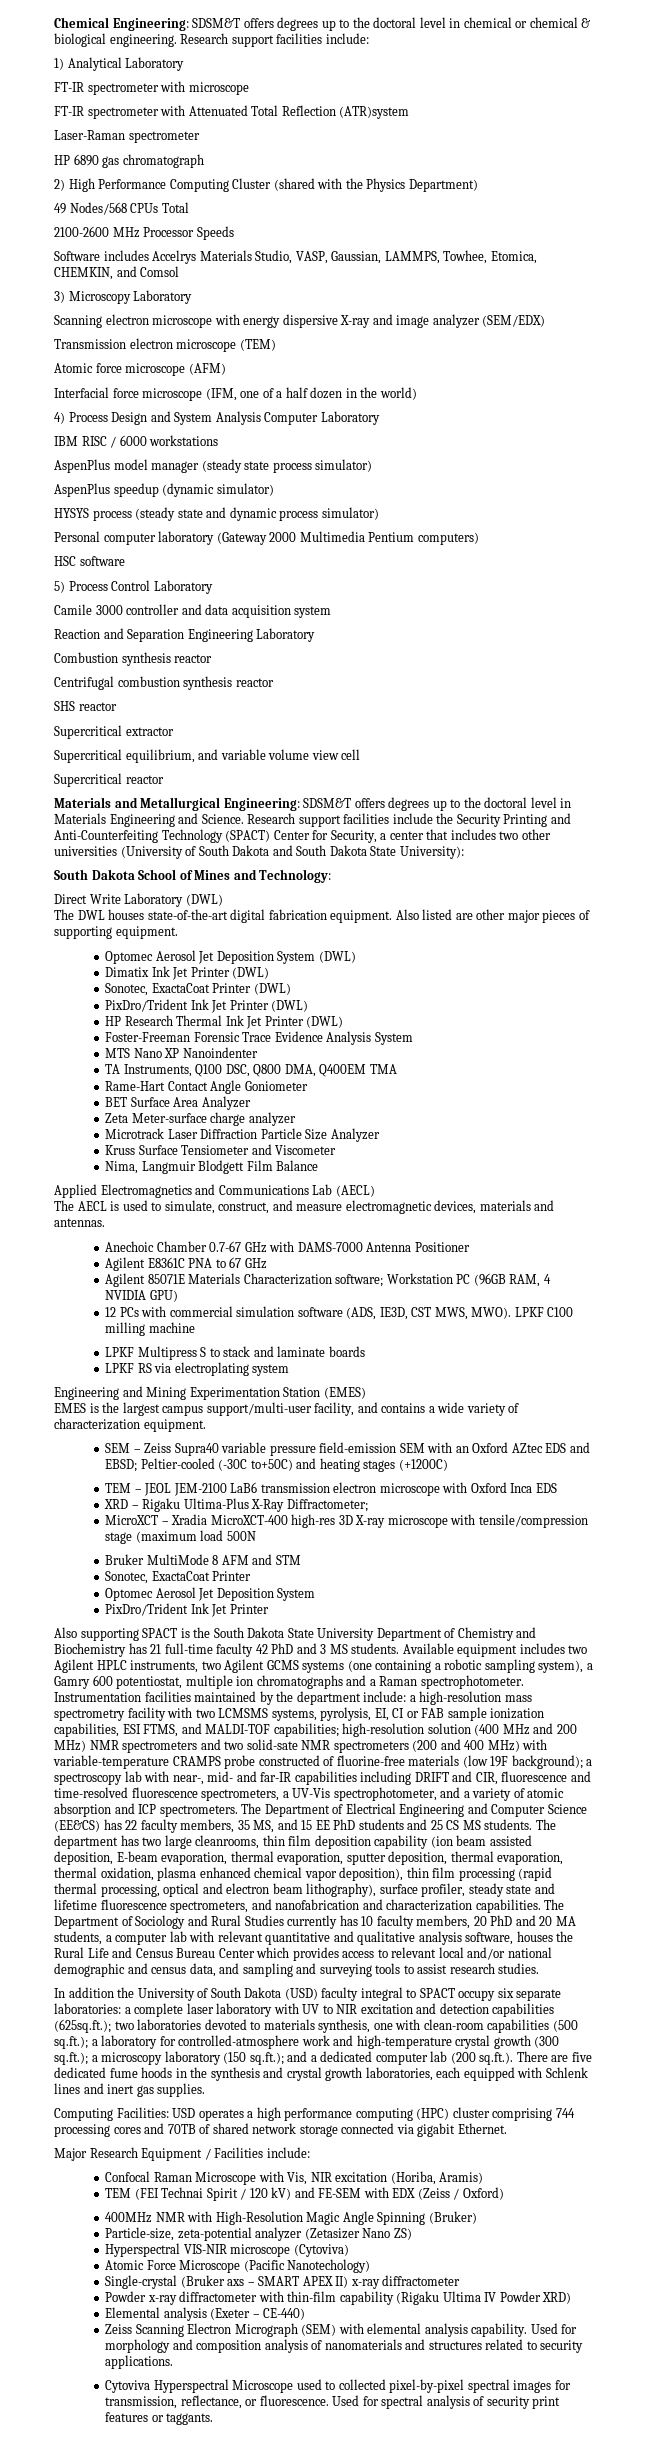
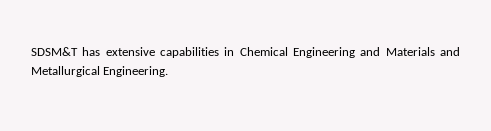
- Chemical Engineering: SDSM&T offers degrees up to the doctoral level in chemical or chemical & biological engineering. Research support facilities include:
- 1) Analytical Laboratory
- FT-IR spectrometer with microscope
- FT-IR spectrometer with Attenuated Total Reflection (ATR)system
- Laser-Raman spectrometer
- HP 6890 gas chromatograph
- 2) High Performance Computing Cluster (shared with the Physics Department)
- 49 Nodes/568 CPUs Total
- 2100-2600 MHz Processor Speeds
- Software includes Accelrys Materials Studio, VASP, Gaussian, LAMMPS, Towhee, Etomica, CHEMKIN, and Comsol
- 3) Microscopy Laboratory
- Scanning electron microscope with energy dispersive X-ray and image analyzer (SEM/EDX)
- Transmission electron microscope (TEM)
- Atomic force microscope (AFM)
- Interfacial force microscope (IFM, one of a half dozen in the world)
- 4) Process Design and System Analysis Computer Laboratory
- IBM RISC / 6000 workstations
- AspenPlus model manager (steady state process simulator)
- AspenPlus speedup (dynamic simulator)
- HYSYS process (steady state and dynamic process simulator)
- Personal computer laboratory (Gateway 2000 Multimedia Pentium computers)
- HSC software
- 5) Process Control Laboratory
- Camile 3000 controller and data acquisition system
- Reaction and Separation Engineering Laboratory
- Combustion synthesis reactor
- Centrifugal combustion synthesis reactor
- SHS reactor
- Supercritical extractor
- Supercritical equilibrium, and variable volume view cell
- Supercritical reactor
- Materials and Metallurgical Engineering: SDSM&T offers degrees up to the doctoral level in Materials Engineering and Science. Research support facilities include the Security Printing and Anti-Counterfeiting Technology (SPACT) Center for Security, a center that includes two other universities (University of South Dakota and South Dakota State University):
- South Dakota School of Mines and Technology:
- Direct Write Laboratory (DWL)
- The DWL houses state-of-the-art digital fabrication equipment. Also listed are other major pieces of supporting equipment.
- Optomec Aerosol Jet Deposition System (DWL)
- Dimatix Ink Jet Printer (DWL)
- Sonotec, ExactaCoat Printer (DWL)
- PixDro/Trident Ink Jet Printer (DWL)
- HP Research Thermal Ink Jet Printer (DWL)
- Foster-Freeman Forensic Trace Evidence Analysis System
- MTS Nano XP Nanoindenter
- TA Instruments, Q100 DSC, Q800 DMA, Q400EM TMA
- Rame-Hart Contact Angle Goniometer
- BET Surface Area Analyzer
- Zeta Meter-surface charge analyzer
- Microtrack Laser Diffraction Particle Size Analyzer
- Kruss Surface Tensiometer and Viscometer
- Nima, Langmuir Blodgett Film Balance
- Applied Electromagnetics and Communications Lab (AECL)
- The AECL is used to simulate, construct, and measure electromagnetic devices, materials and antennas.
- Anechoic Chamber 0.7-67 GHz with DAMS-7000 Antenna Positioner
- Agilent E8361C PNA to 67 GHz
- Agilent 85071E Materials Characterization software; Workstation PC (96GB RAM, 4 NVIDIA GPU)
- 12 PCs with commercial simulation software (ADS, IE3D, CST MWS, MWO). LPKF C100 milling machine
- LPKF Multipress S to stack and laminate boards
- LPKF RS via electroplating system
- Engineering and Mining Experimentation Station (EMES)
- EMES is the largest campus support/multi-user facility, and contains a wide variety of characterization equipment.
- SEM – Zeiss Supra40 variable pressure field-emission SEM with an Oxford AZtec EDS and EBSD; Peltier-cooled (-30C to+50C) and heating stages (+1200C)
- TEM – JEOL JEM-2100 LaB6 transmission electron microscope with Oxford Inca EDS
- XRD – Rigaku Ultima-Plus X-Ray Diffractometer;
- MicroXCT – Xradia MicroXCT-400 high-res 3D X-ray microscope with tensile/compression stage (maximum load 500N
- Bruker MultiMode 8 AFM and STM
- Sonotec, ExactaCoat Printer
- Optomec Aerosol Jet Deposition System
- PixDro/Trident Ink Jet Printer
- Also supporting SPACT is the South Dakota State University Department of Chemistry and Biochemistry has 21 full-time faculty 42 PhD and 3 MS students. Available equipment includes two Agilent HPLC instruments, two Agilent GCMS systems (one containing a robotic sampling system), a Gamry 600 potentiostat, multiple ion chromatographs and a Raman spectrophotometer. Instrumentation facilities maintained by the department include: a high-resolution mass spectrometry facility with two LCMSMS systems, pyrolysis, EI, CI or FAB sample ionization capabilities, ESI FTMS, and MALDI-TOF capabilities; high-resolution solution (400 MHz and 200 MHz) NMR spectrometers and two solid-sate NMR spectrometers (200 and 400 MHz) with variable-temperature CRAMPS probe constructed of fluorine-free materials (low 19F background); a spectroscopy lab with near-, mid- and far-IR capabilities including DRIFT and CIR, fluorescence and time-resolved fluorescence spectrometers, a UV-Vis spectrophotometer, and a variety of atomic absorption and ICP spectrometers. The Department of Electrical Engineering and Computer Science (EE&CS) has 22 faculty members, 35 MS, and 15 EE PhD students and 25 CS MS students. The department has two large cleanrooms, thin film deposition capability (ion beam assisted deposition, E-beam evaporation, thermal evaporation, sputter deposition, thermal evaporation, thermal oxidation, plasma enhanced chemical vapor deposition), thin film processing (rapid thermal processing, optical and electron beam lithography), surface profiler, steady state and lifetime fluorescence spectrometers, and nanofabrication and characterization capabilities. The Department of Sociology and Rural Studies currently has 10 faculty members, 20 PhD and 20 MA students, a computer lab with relevant quantitative and qualitative analysis software, houses the Rural Life and Census Bureau Center which provides access to relevant local and/or national demographic and census data, and sampling and surveying tools to assist research studies.
- In addition the University of South Dakota (USD) faculty integral to SPACT occupy six separate laboratories: a complete laser laboratory with UV to NIR excitation and detection capabilities (625sq.ft.); two laboratories devoted to materials synthesis, one with clean-room capabilities (500 sq.ft.); a laboratory for controlled-atmosphere work and high-temperature crystal growth (300 sq.ft.); a microscopy laboratory (150 sq.ft.); and a dedicated computer lab (200 sq.ft.). There are five dedicated fume hoods in the synthesis and crystal growth laboratories, each equipped with Schlenk lines and inert gas supplies.
- Computing Facilities: USD operates a high performance computing (HPC) cluster comprising 744 processing cores and 70TB of shared network storage connected via gigabit Ethernet.
- Major Research Equipment / Facilities include:
- Confocal Raman Microscope with Vis, NIR excitation (Horiba, Aramis)
- TEM (FEI Technai Spirit / 120 kV) and FE-SEM with EDX (Zeiss / Oxford)
- 400MHz NMR with High-Resolution Magic Angle Spinning (Bruker)
- Particle-size, zeta-potential analyzer (Zetasizer Nano ZS)
- Hyperspectral VIS-NIR microscope (Cytoviva)
- Atomic Force Microscope (Pacific Nanotechology)
- Single-crystal (Bruker axs – SMART APEX II) x-ray diffractometer
- Powder x-ray diffractometer with thin-film capability (Rigaku Ultima IV Powder XRD)
- Elemental analysis (Exeter – CE-440)
- Zeiss Scanning Electron Micrograph (SEM) with elemental analysis capability. Used for morphology and composition analysis of nanomaterials and structures related to security applications.
- Cytoviva Hyperspectral Microscope used to collected pixel-by-pixel spectral images for transmission, reflectance, or fluorescence. Used for spectral analysis of security print features or taggants.
+ SDSM&T has extensive capabilities in Chemical Engineering and Materials and Metallurgical Engineering.

